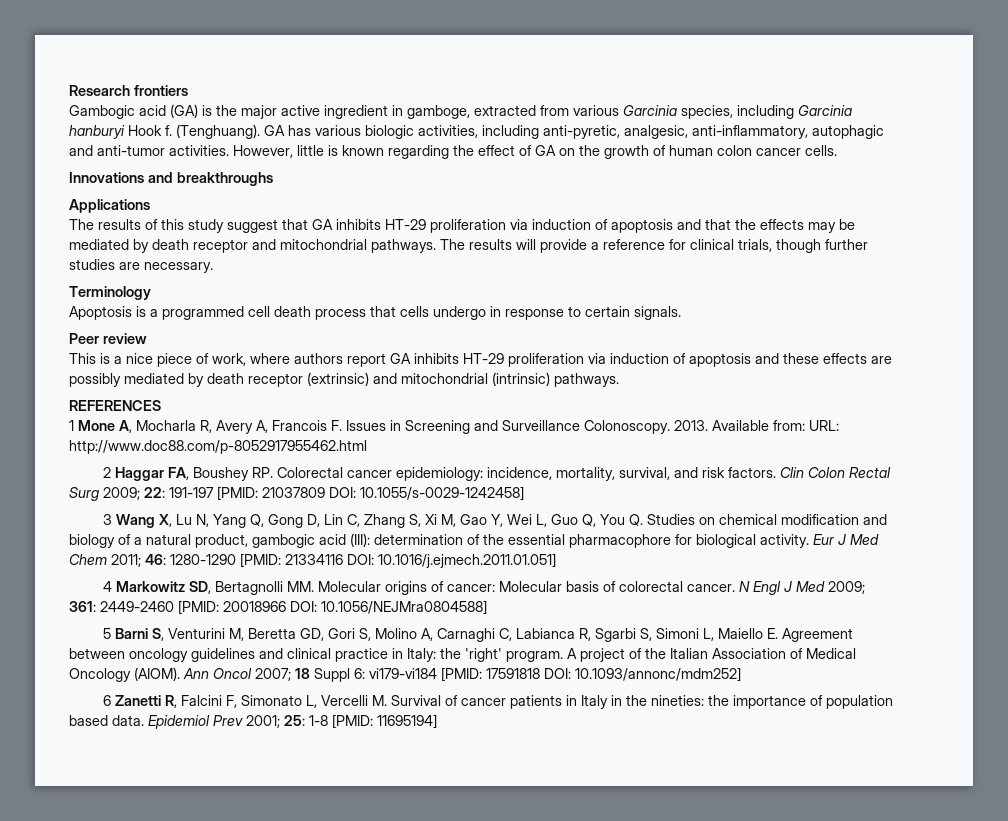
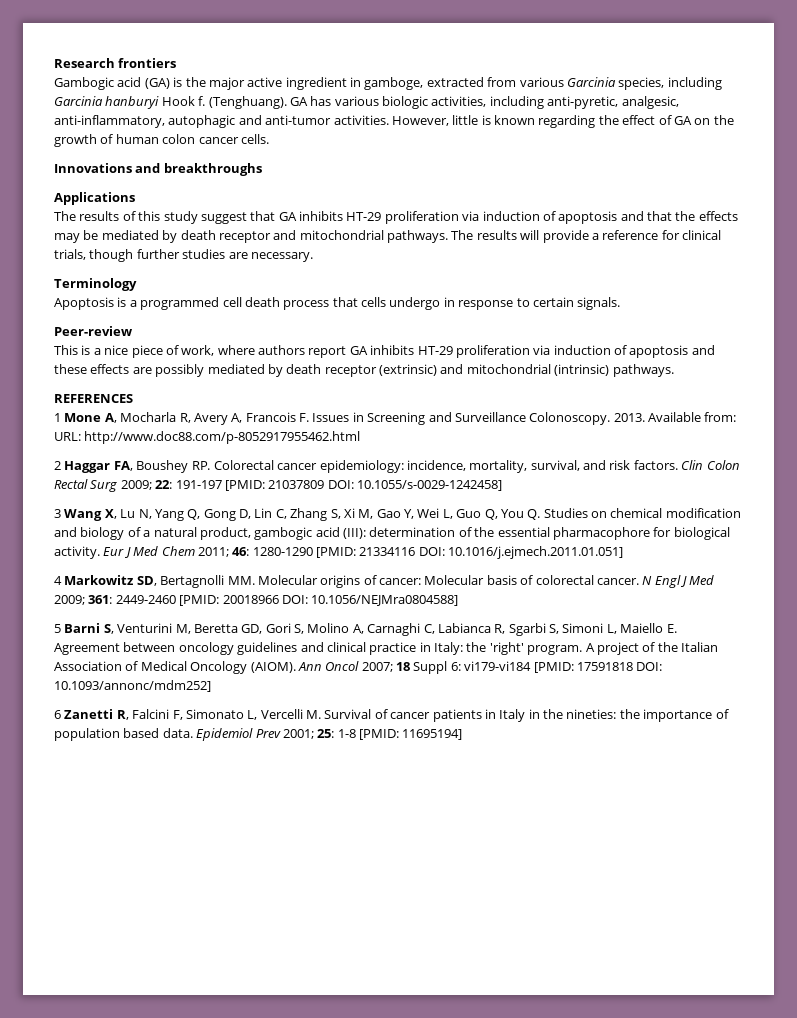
- Peer review
+ Peer-review

